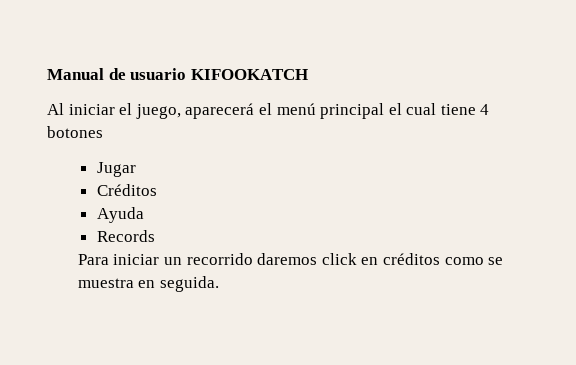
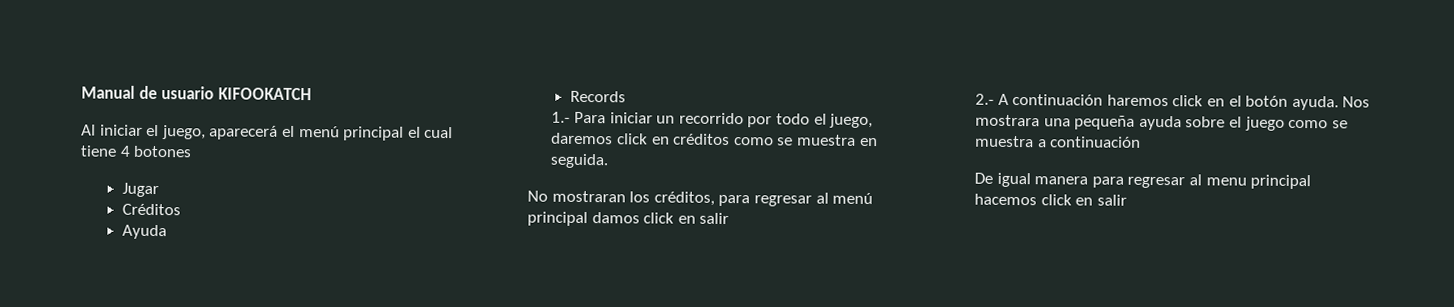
- Para iniciar un recorrido daremos click en créditos como se muestra en seguida.
+ 1.- Para iniciar un recorrido por todo el juego, daremos click en créditos como se muestra en seguida.
+ No mostraran los créditos, para regresar al menú principal damos click en salir
+ 2.- A continuación haremos click en el botón ayuda. Nos mostrara una pequeña ayuda sobre el juego como se muestra a continuación
+ De igual manera para regresar al menu principal hacemos click en salir

